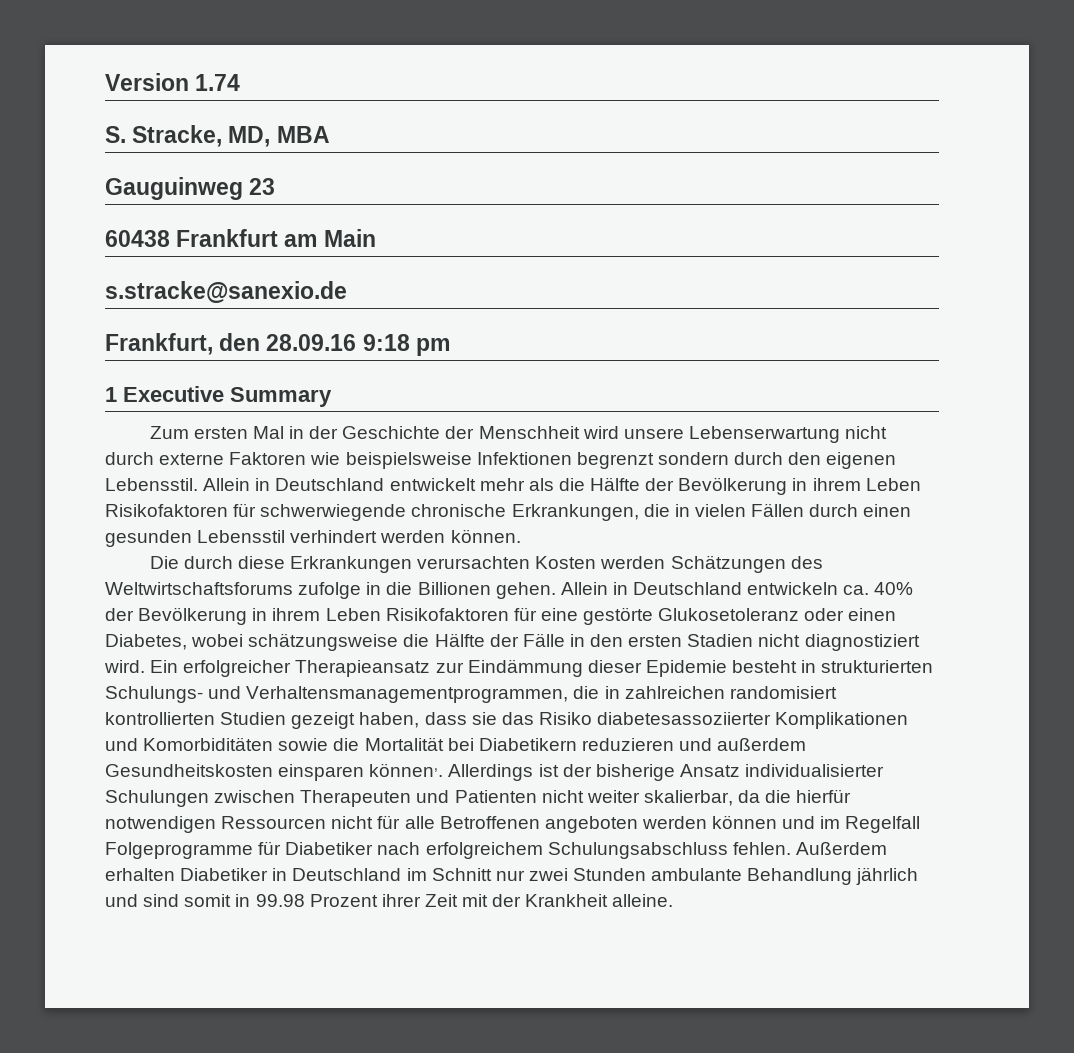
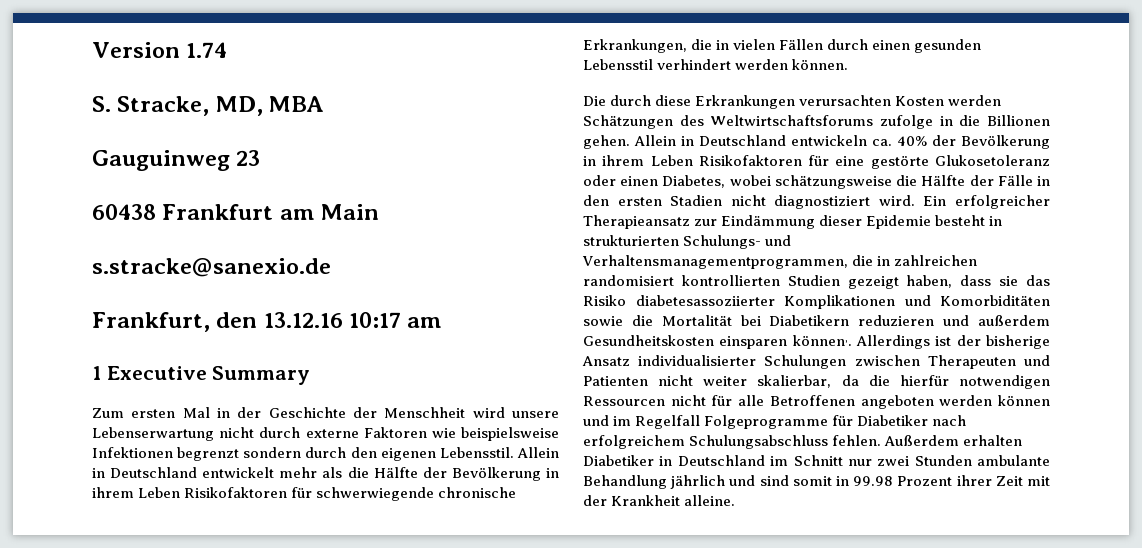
- Frankfurt, den 28.09.16 9:18 pm
+ Frankfurt, den 13.12.16 10:17 am

